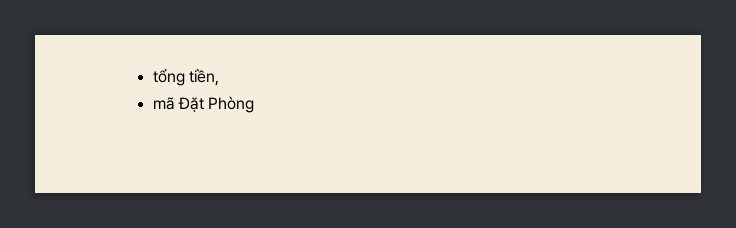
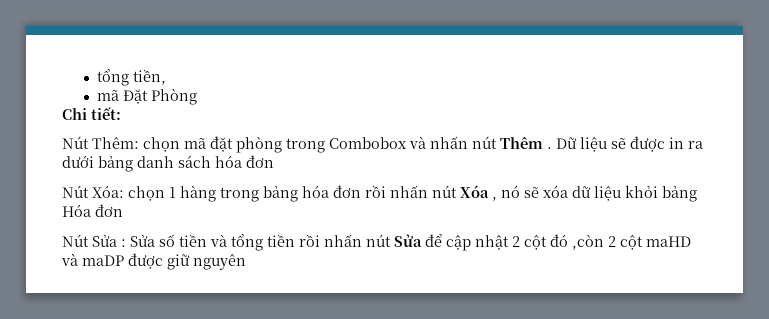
+ Chi tiết:
+ Nút Thêm: chọn mã đặt phòng trong Combobox và nhấn nút Thêm . Dữ liệu sẽ được in ra dưới bảng danh sách hóa đơn
+ Nút Xóa: chọn 1 hàng trong bảng hóa đơn rồi nhấn nút Xóa , nó sẽ xóa dữ liệu khỏi bảng Hóa đơn
+ Nút Sửa : Sửa số tiền và tổng tiền rồi nhấn nút Sửa để cập nhật 2 cột đó ,còn 2 cột maHD và maDP được giữ nguyên

